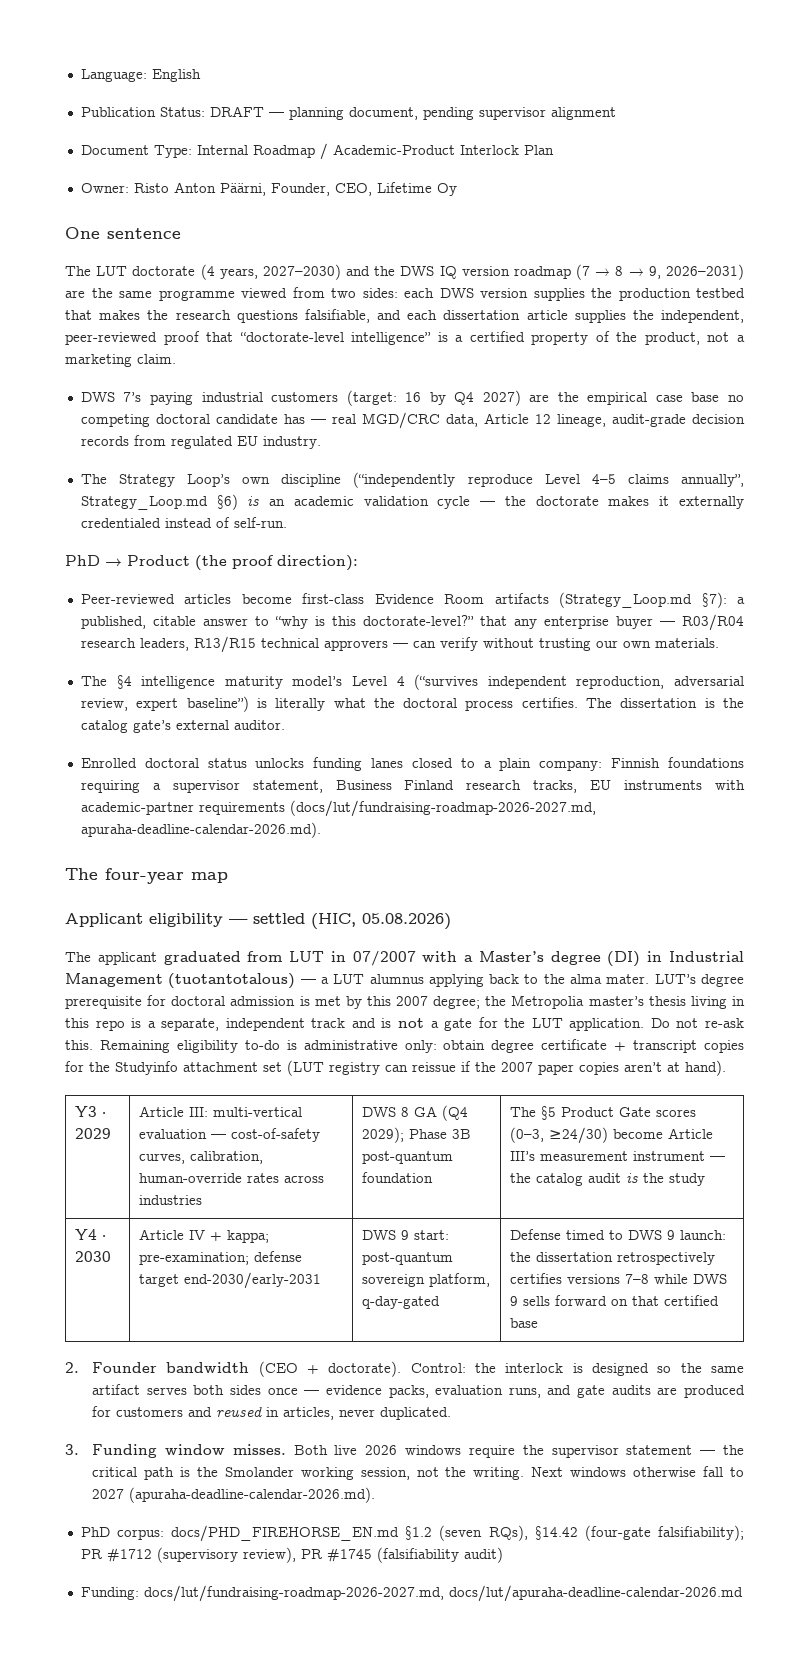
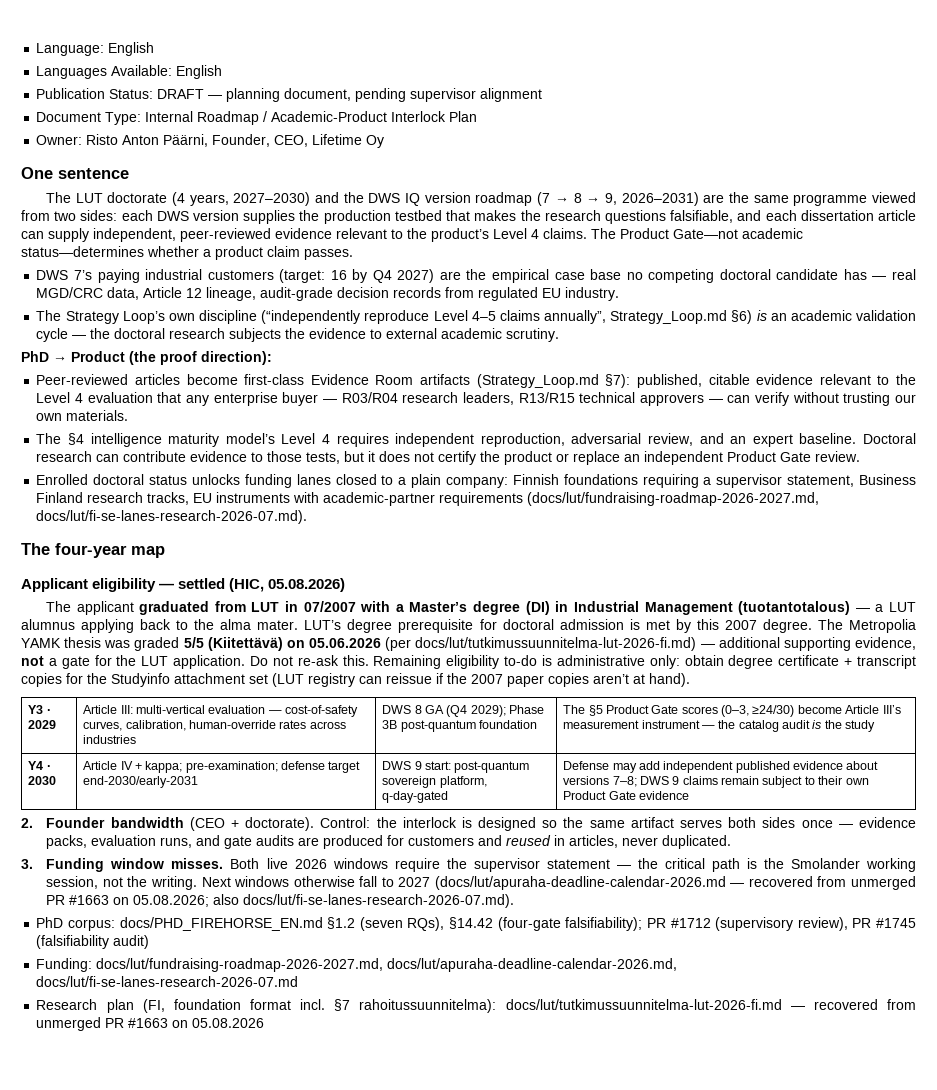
+ Languages Available: English
- The LUT doctorate (4 years, 2027–2030) and the DWS IQ version roadmap (7 → 8 → 9, 2026–2031) are the same programme viewed from two sides: each DWS version supplies the production testbed that makes the research questions falsifiable, and each dissertation article supplies the independent, peer-reviewed proof that “doctorate-level intelligence” is a certified property of the product, not a marketing claim.
+ The LUT doctorate (4 years, 2027–2030) and the DWS IQ version roadmap (7 → 8 → 9, 2026–2031) are the same programme viewed from two sides: each DWS version supplies the production testbed that makes the research questions falsifiable, and each dissertation article can supply independent, peer-reviewed evidence relevant to the product’s Level 4 claims. The Product Gate—not academic status—determines whether a product claim passes.
- The Strategy Loop’s own discipline (“independently reproduce Level 4–5 claims annually”, Strategy_Loop.md §6) is an academic validation cycle — the doctorate makes it externally credentialed instead of self-run.
+ The Strategy Loop’s own discipline (“independently reproduce Level 4–5 claims annually”, Strategy_Loop.md §6) is an academic validation cycle — the doctoral research subjects the evidence to external academic scrutiny.
- Peer-reviewed articles become first-class Evidence Room artifacts (Strategy_Loop.md §7): a published, citable answer to “why is this doctorate-level?” that any enterprise buyer — R03/R04 research leaders, R13/R15 technical approvers — can verify without trusting our own materials.
+ Peer-reviewed articles become first-class Evidence Room artifacts (Strategy_Loop.md §7): published, citable evidence relevant to the Level 4 evaluation that any enterprise buyer — R03/R04 research leaders, R13/R15 technical approvers — can verify without trusting our own materials.
- The §4 intelligence maturity model’s Level 4 (“survives independent reproduction, adversarial review, expert baseline”) is literally what the doctoral process certifies. The dissertation is the catalog gate’s external auditor.
+ The §4 intelligence maturity model’s Level 4 requires independent reproduction, adversarial review, and an expert baseline. Doctoral research can contribute evidence to those tests, but it does not certify the product or replace an independent Product Gate review.
- Enrolled doctoral status unlocks funding lanes closed to a plain company: Finnish foundations requiring a supervisor statement, Business Finland research tracks, EU instruments with academic-partner requirements (docs/lut/fundraising-roadmap-2026-2027.md, apuraha-deadline-calendar-2026.md).
+ Enrolled doctoral status unlocks funding lanes closed to a plain company: Finnish foundations requiring a supervisor statement, Business Finland research tracks, EU instruments with academic-partner requirements (docs/lut/fundraising-roadmap-2026-2027.md, docs/lut/fi-se-lanes-research-2026-07.md).
- LUT’s degree prerequisite for doctoral admission is met by this 2007 degree; the Metropolia master’s thesis living in this repo is a separate, independent track and is not a gate for the LUT application.
+ LUT’s degree prerequisite for doctoral admission is met by this 2007 degree. The Metropolia YAMK thesis was graded 5/5 (Kiitettävä) on 05.06.2026 (per docs/lut/tutkimussuunnitelma-lut-2026-fi.md) — additional supporting evidence, not a gate for the LUT application.
- Y4 · 2030 | Article IV + kappa; pre-examination; defense target end-2030/early-2031 | DWS 9 start: post-quantum sovereign platform, q-day-gated | Defense timed to DWS 9 launch: the dissertation retrospectively certifies versions 7–8 while DWS 9 sells forward on that certified base
+ Y4 · 2030 | Article IV + kappa; pre-examination; defense target end-2030/early-2031 | DWS 9 start: post-quantum sovereign platform, q-day-gated | Defense may add independent published evidence about versions 7–8; DWS 9 claims remain subject to their own Product Gate evidence
- Next windows otherwise fall to 2027 (apuraha-deadline-calendar-2026.md).
+ Next windows otherwise fall to 2027 (docs/lut/apuraha-deadline-calendar-2026.md — recovered from unmerged PR #1663 on 05.08.2026; also docs/lut/fi-se-lanes-research-2026-07.md).
- Funding: docs/lut/fundraising-roadmap-2026-2027.md, docs/lut/apuraha-deadline-calendar-2026.md
+ Funding: docs/lut/fundraising-roadmap-2026-2027.md, docs/lut/apuraha-deadline-calendar-2026.md, docs/lut/fi-se-lanes-research-2026-07.md
+ Research plan (FI, foundation format incl. §7 rahoitussuunnitelma): docs/lut/tutkimussuunnitelma-lut-2026-fi.md — recovered from unmerged PR #1663 on 05.08.2026

